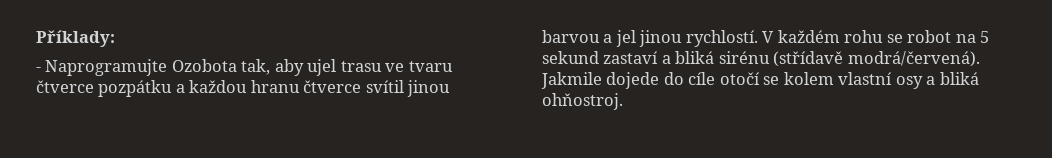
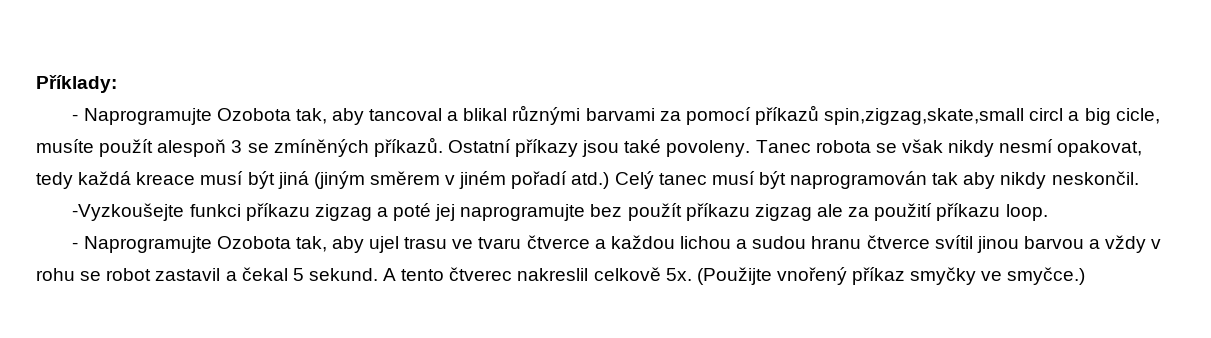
+ - Naprogramujte Ozobota tak, aby tancoval a blikal různými barvami za pomocí příkazů spin,zigzag,skate,small circl a big cicle, musíte použít alespoň 3 se zmíněných příkazů. Ostatní příkazy jsou také povoleny. Tanec robota se však nikdy nesmí opakovat, tedy každá kreace musí být jiná (jiným směrem v jiném pořadí atd.) Celý tanec musí být naprogramován tak aby nikdy neskončil.
+ -Vyzkoušejte funkci příkazu zigzag a poté jej naprogramujte bez použít příkazu zigzag ale za použití příkazu loop.
- - Naprogramujte Ozobota tak, aby ujel trasu ve tvaru čtverce pozpátku a každou hranu čtverce svítil jinou barvou a jel jinou rychlostí. V každém rohu se robot na 5 sekund zastaví a bliká sirénu (střídavě modrá/červená). Jakmile dojede do cíle otočí se kolem vlastní osy a bliká ohňostroj.
+ - Naprogramujte Ozobota tak, aby ujel trasu ve tvaru čtverce a každou lichou a sudou hranu čtverce svítil jinou barvou a vždy v rohu se robot zastavil a čekal 5 sekund. A tento čtverec nakreslil celkově 5x. (Použijte vnořený příkaz smyčky ve smyčce.)

